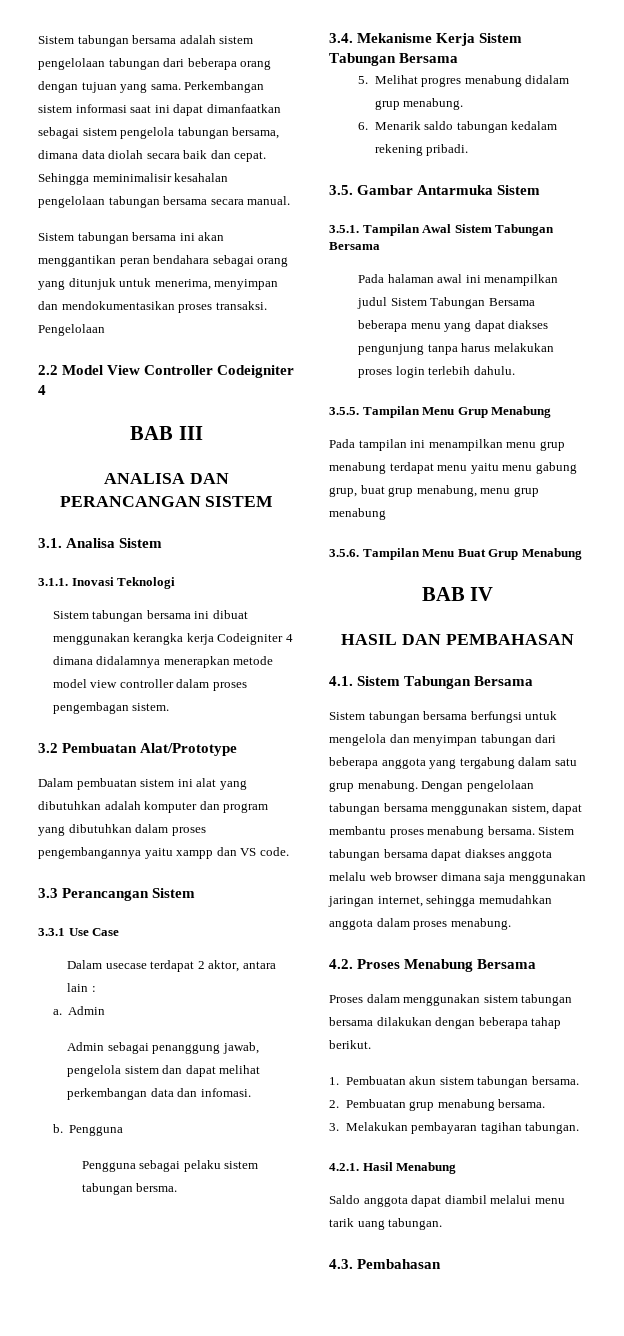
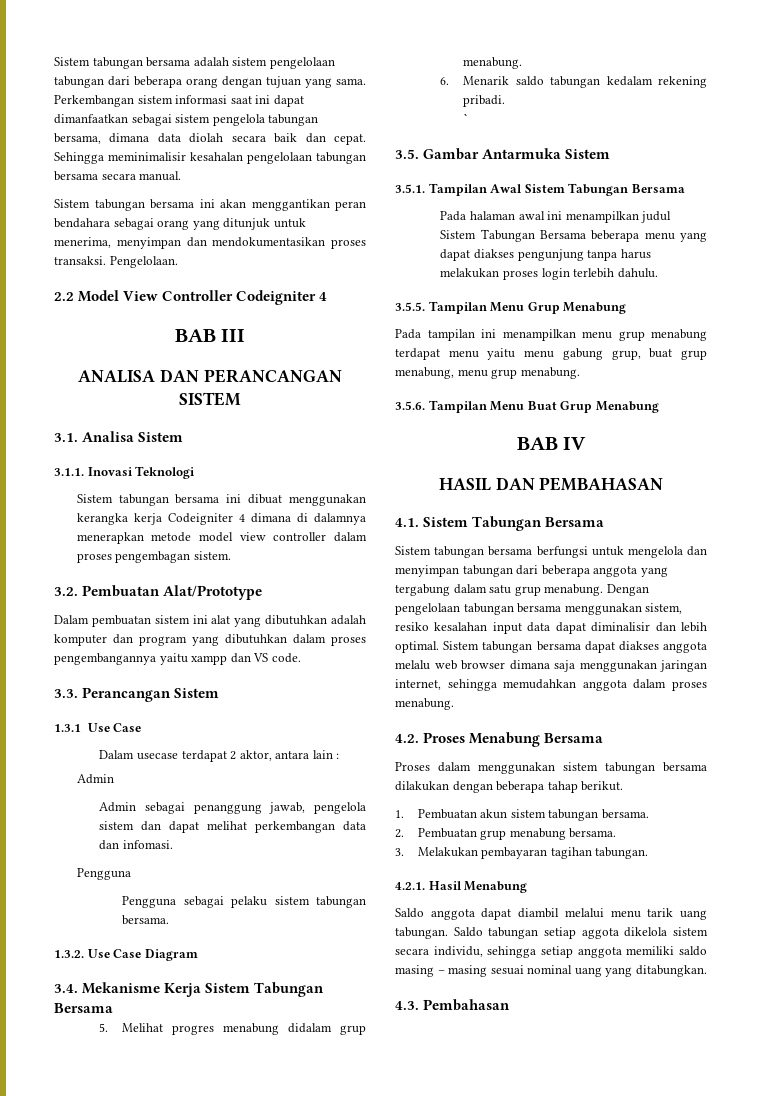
- Pengelolaan
+ Pengelolaan.
- Sistem tabungan bersama ini dibuat menggunakan kerangka kerja Codeigniter 4 dimana didalamnya menerapkan metode model view controller dalam proses pengembagan sistem.
+ Sistem tabungan bersama ini dibuat menggunakan kerangka kerja Codeigniter 4 dimana di dalamnya menerapkan metode model view controller dalam proses pengembagan sistem.
- 3.2 Pembuatan Alat/Prototype
+ 3.2. Pembuatan Alat/Prototype
- 3.3 Perancangan Sistem
+ 3.3. Perancangan Sistem
- 3.3.1 Use Case
+ 1.3.1 Use Case
- a.
- b.
- Pengguna sebagai pelaku sistem tabungan bersma.
+ Pengguna sebagai pelaku sistem tabungan bersama.
+ 1.3.2. Use Case Diagram
+ `
- Pada tampilan ini menampilkan menu grup menabung terdapat menu yaitu menu gabung grup, buat grup menabung, menu grup menabung
+ Pada tampilan ini menampilkan menu grup menabung terdapat menu yaitu menu gabung grup, buat grup menabung, menu grup menabung.
- Dengan pengelolaan tabungan bersama menggunakan sistem, dapat membantu proses menabung bersama.
+ Dengan pengelolaan tabungan bersama menggunakan sistem, resiko kesalahan input data dapat diminalisir dan lebih optimal.
+ Saldo tabungan setiap aggota dikelola sistem secara individu, sehingga setiap anggota memiliki saldo masing – masing sesuai nominal uang yang ditabungkan.

